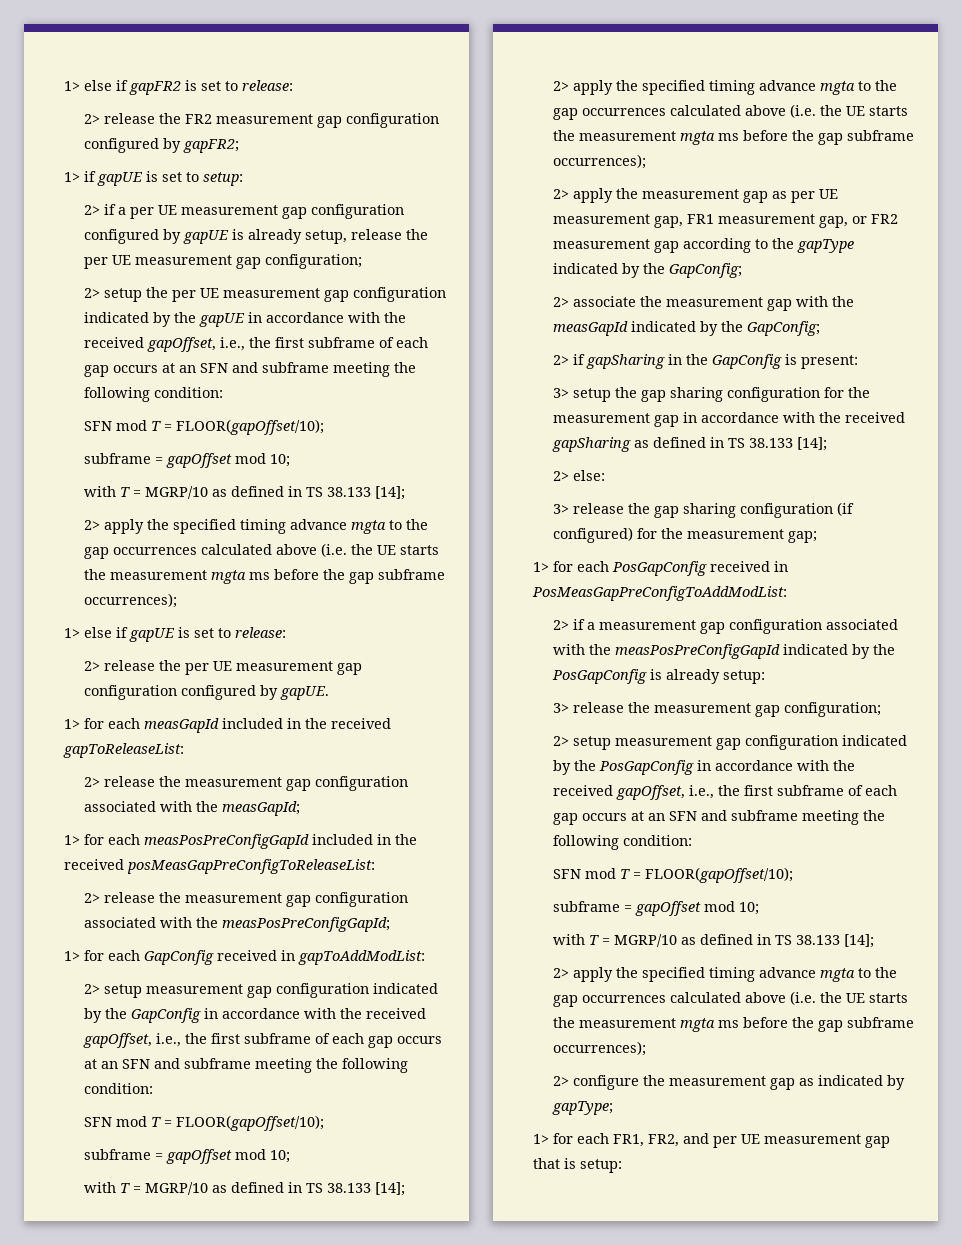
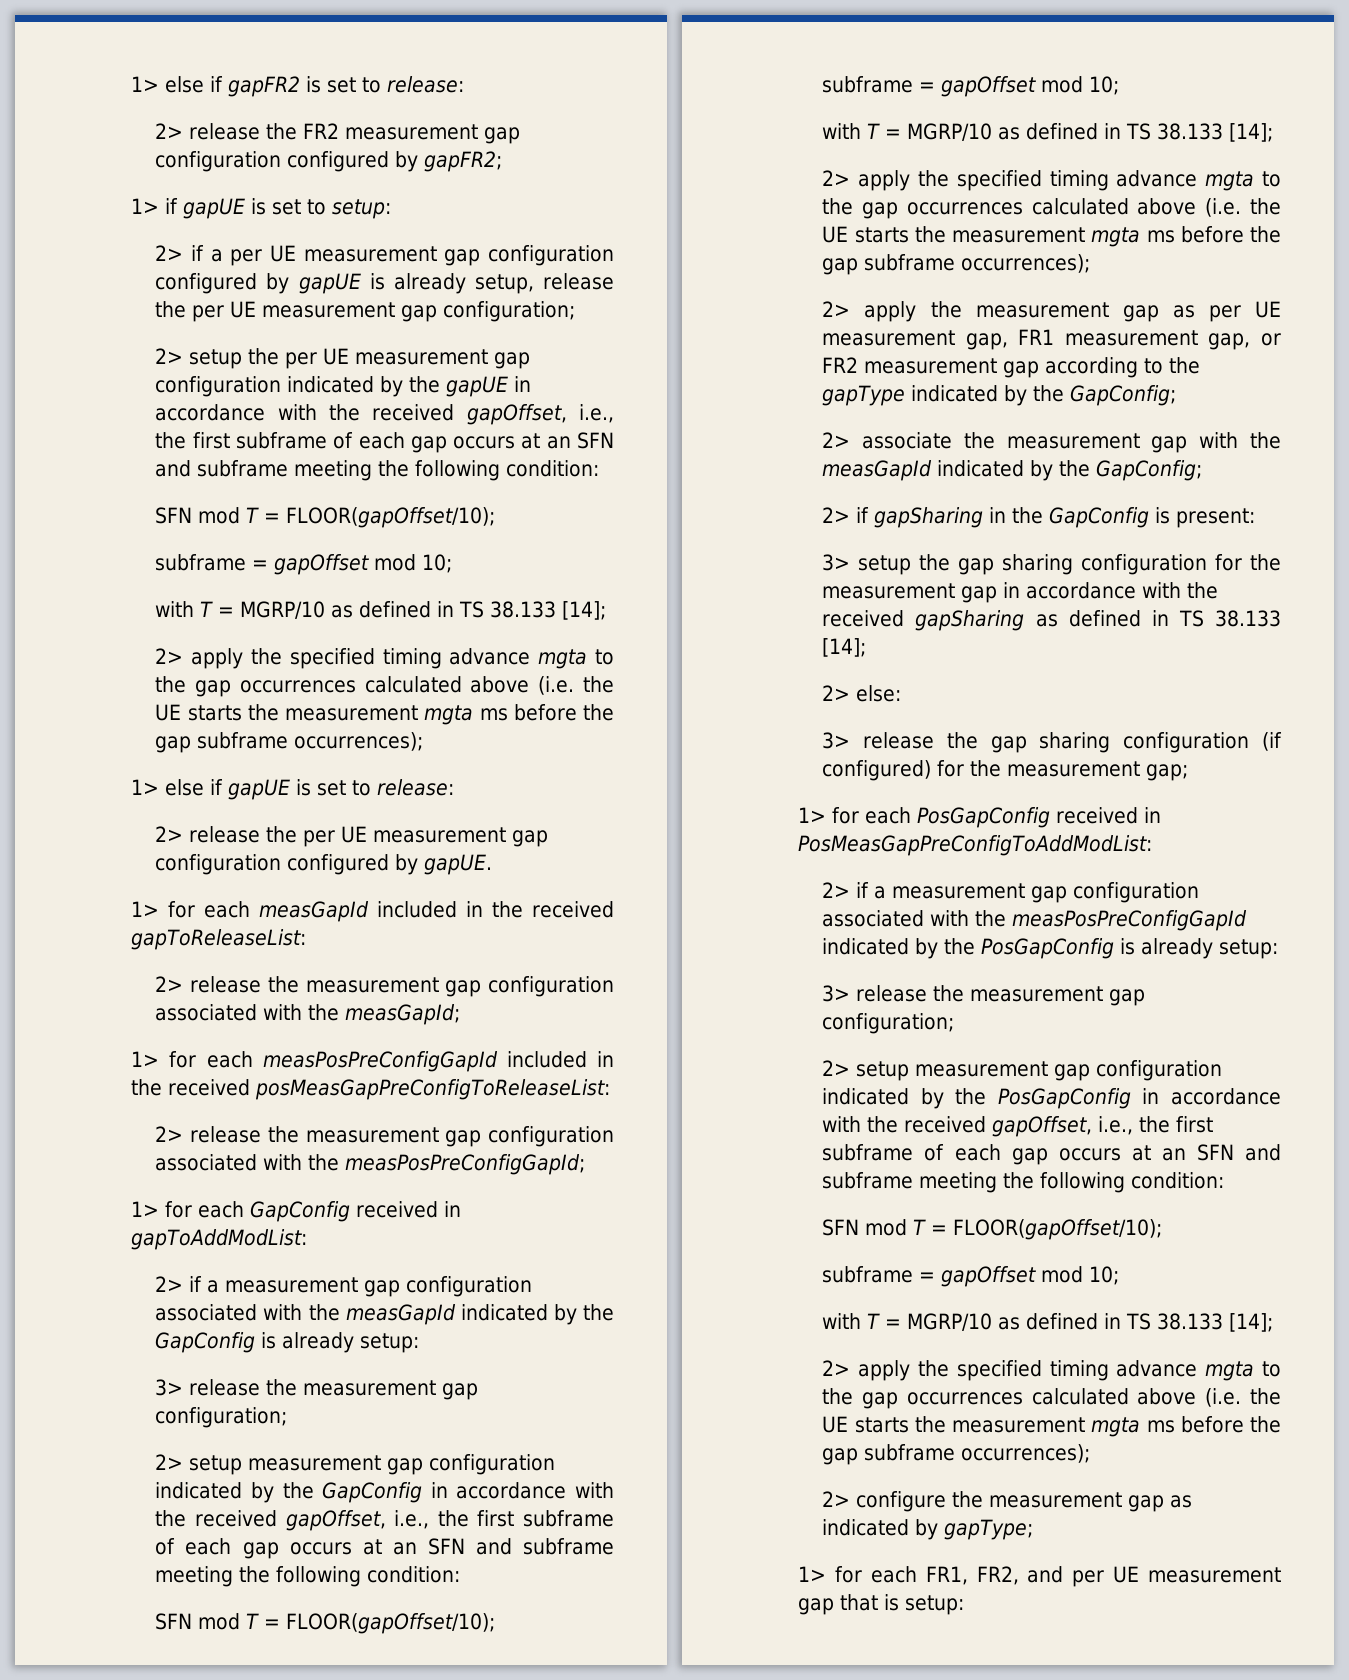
+ 2> if a measurement gap configuration associated with the measGapId indicated by the GapConfig is already setup:
+ 3> release the measurement gap configuration;

